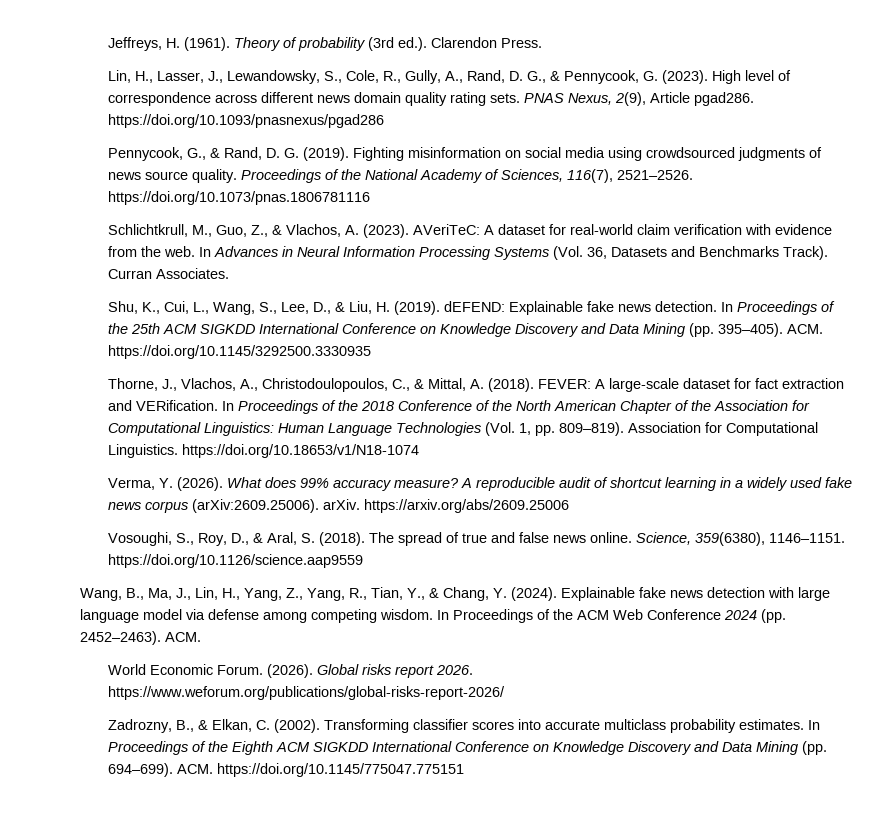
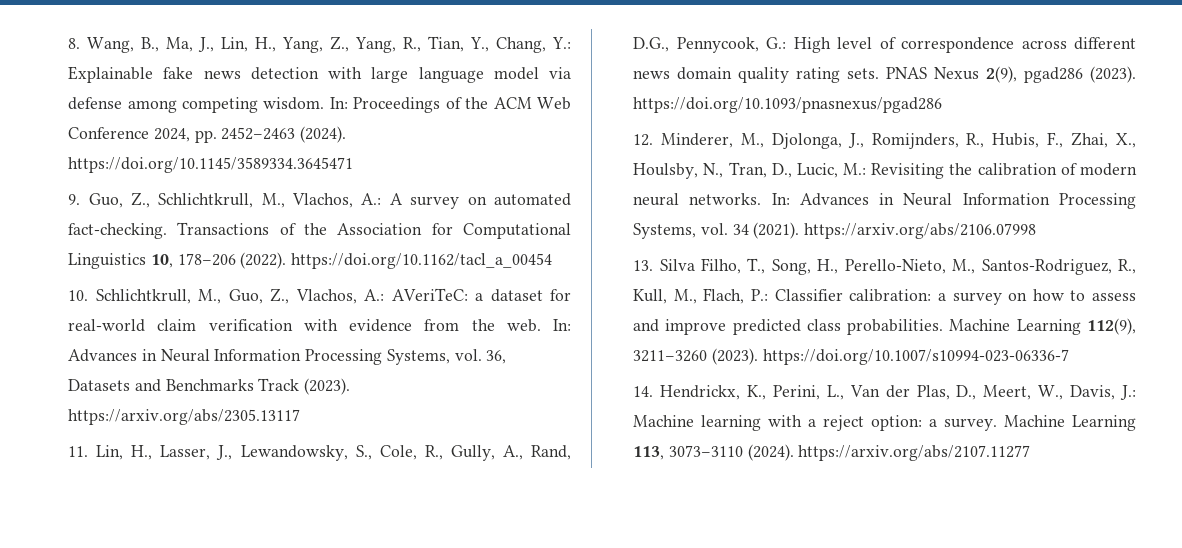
- Jeffreys, H. (1961). Theory of probability (3rd ed.). Clarendon Press.
- Lin, H., Lasser, J., Lewandowsky, S., Cole, R., Gully, A., Rand, D. G., & Pennycook, G. (2023). High level of correspondence across different news domain quality rating sets. PNAS Nexus, 2(9), Article pgad286. https://doi.org/10.1093/pnasnexus/pgad286
- Pennycook, G., & Rand, D. G. (2019). Fighting misinformation on social media using crowdsourced judgments of news source quality. Proceedings of the National Academy of Sciences, 116(7), 2521–2526. https://doi.org/10.1073/pnas.1806781116
- Schlichtkrull, M., Guo, Z., & Vlachos, A. (2023). AVeriTeC: A dataset for real-world claim verification with evidence from the web. In Advances in Neural Information Processing Systems (Vol. 36, Datasets and Benchmarks Track). Curran Associates.
- Shu, K., Cui, L., Wang, S., Lee, D., & Liu, H. (2019). dEFEND: Explainable fake news detection. In Proceedings of the 25th ACM SIGKDD International Conference on Knowledge Discovery and Data Mining (pp. 395–405). ACM. https://doi.org/10.1145/3292500.3330935
- Thorne, J., Vlachos, A., Christodoulopoulos, C., & Mittal, A. (2018). FEVER: A large-scale dataset for fact extraction and VERification. In Proceedings of the 2018 Conference of the North American Chapter of the Association for Computational Linguistics: Human Language Technologies (Vol. 1, pp. 809–819). Association for Computational Linguistics. https://doi.org/10.18653/v1/N18-1074
- Verma, Y. (2026). What does 99% accuracy measure? A reproducible audit of shortcut learning in a widely used fake news corpus (arXiv:2609.25006). arXiv. https://arxiv.org/abs/2609.25006
- Vosoughi, S., Roy, D., & Aral, S. (2018). The spread of true and false news online. Science, 359(6380), 1146–1151. https://doi.org/10.1126/science.aap9559
- Wang, B., Ma, J., Lin, H., Yang, Z., Yang, R., Tian, Y., & Chang, Y. (2024). Explainable fake news detection with large language model via defense among competing wisdom.
+ 8. Wang, B., Ma, J., Lin, H., Yang, Z., Yang, R., Tian, Y., Chang, Y.: Explainable fake news detection with large language model via defense among competing wisdom.
- In Proceedings of the ACM Web Conference 2024 (pp. 2452–2463). ACM.
- World Economic Forum. (2026). Global risks report 2026. https://www.weforum.org/publications/global-risks-report-2026/
- Zadrozny, B., & Elkan, C. (2002). Transforming classifier scores into accurate multiclass probability estimates. In Proceedings of the Eighth ACM SIGKDD International Conference on Knowledge Discovery and Data Mining (pp. 694–699). ACM. https://doi.org/10.1145/775047.775151
+ In: Proceedings of the ACM Web Conference 2024, pp. 2452–2463 (2024). https://doi.org/10.1145/3589334.3645471
+ 9. Guo, Z., Schlichtkrull, M., Vlachos, A.: A survey on automated fact-checking. Transactions of the Association for Computational Linguistics 10, 178–206 (2022). https://doi.org/10.1162/tacl_a_00454
+ 10. Schlichtkrull, M., Guo, Z., Vlachos, A.: AVeriTeC: a dataset for real-world claim verification with evidence from the web. In: Advances in Neural Information Processing Systems, vol. 36, Datasets and Benchmarks Track (2023). https://arxiv.org/abs/2305.13117
+ 11. Lin, H., Lasser, J., Lewandowsky, S., Cole, R., Gully, A., Rand, D.G., Pennycook, G.: High level of correspondence across different news domain quality rating sets. PNAS Nexus 2(9), pgad286 (2023). https://doi.org/10.1093/pnasnexus/pgad286
+ 12. Minderer, M., Djolonga, J., Romijnders, R., Hubis, F., Zhai, X., Houlsby, N., Tran, D., Lucic, M.: Revisiting the calibration of modern neural networks. In: Advances in Neural Information Processing Systems, vol. 34 (2021). https://arxiv.org/abs/2106.07998
+ 13. Silva Filho, T., Song, H., Perello-Nieto, M., Santos-Rodriguez, R., Kull, M., Flach, P.: Classifier calibration: a survey on how to assess and improve predicted class probabilities. Machine Learning 112(9), 3211–3260 (2023). https://doi.org/10.1007/s10994-023-06336-7
+ 14. Hendrickx, K., Perini, L., Van der Plas, D., Meert, W., Davis, J.: Machine learning with a reject option: a survey. Machine Learning 113, 3073–3110 (2024). https://arxiv.org/abs/2107.11277

